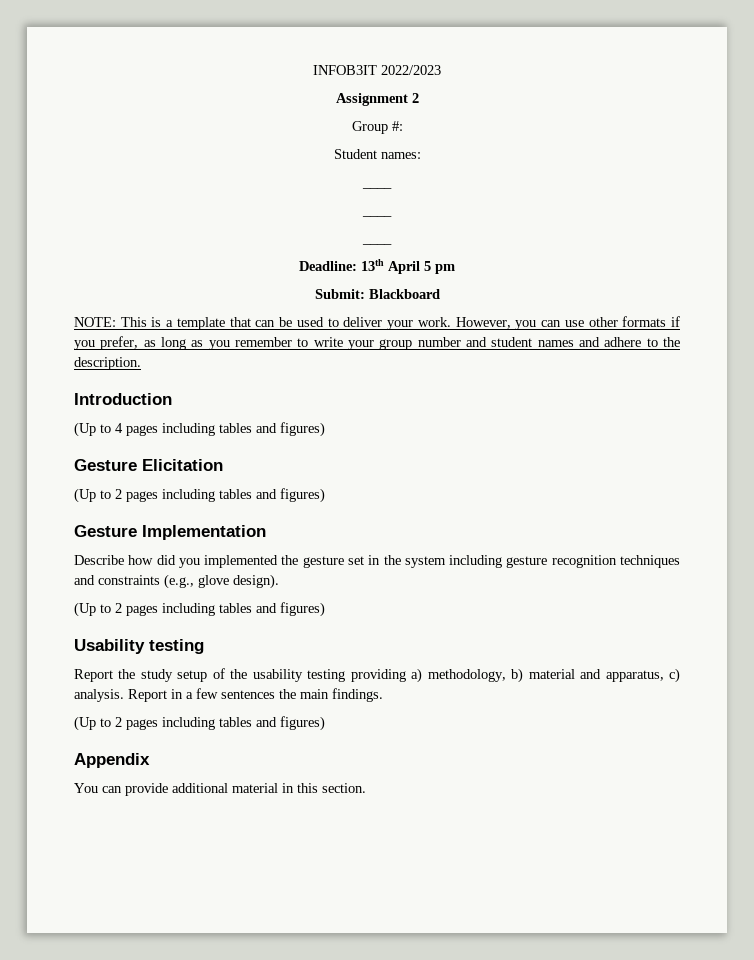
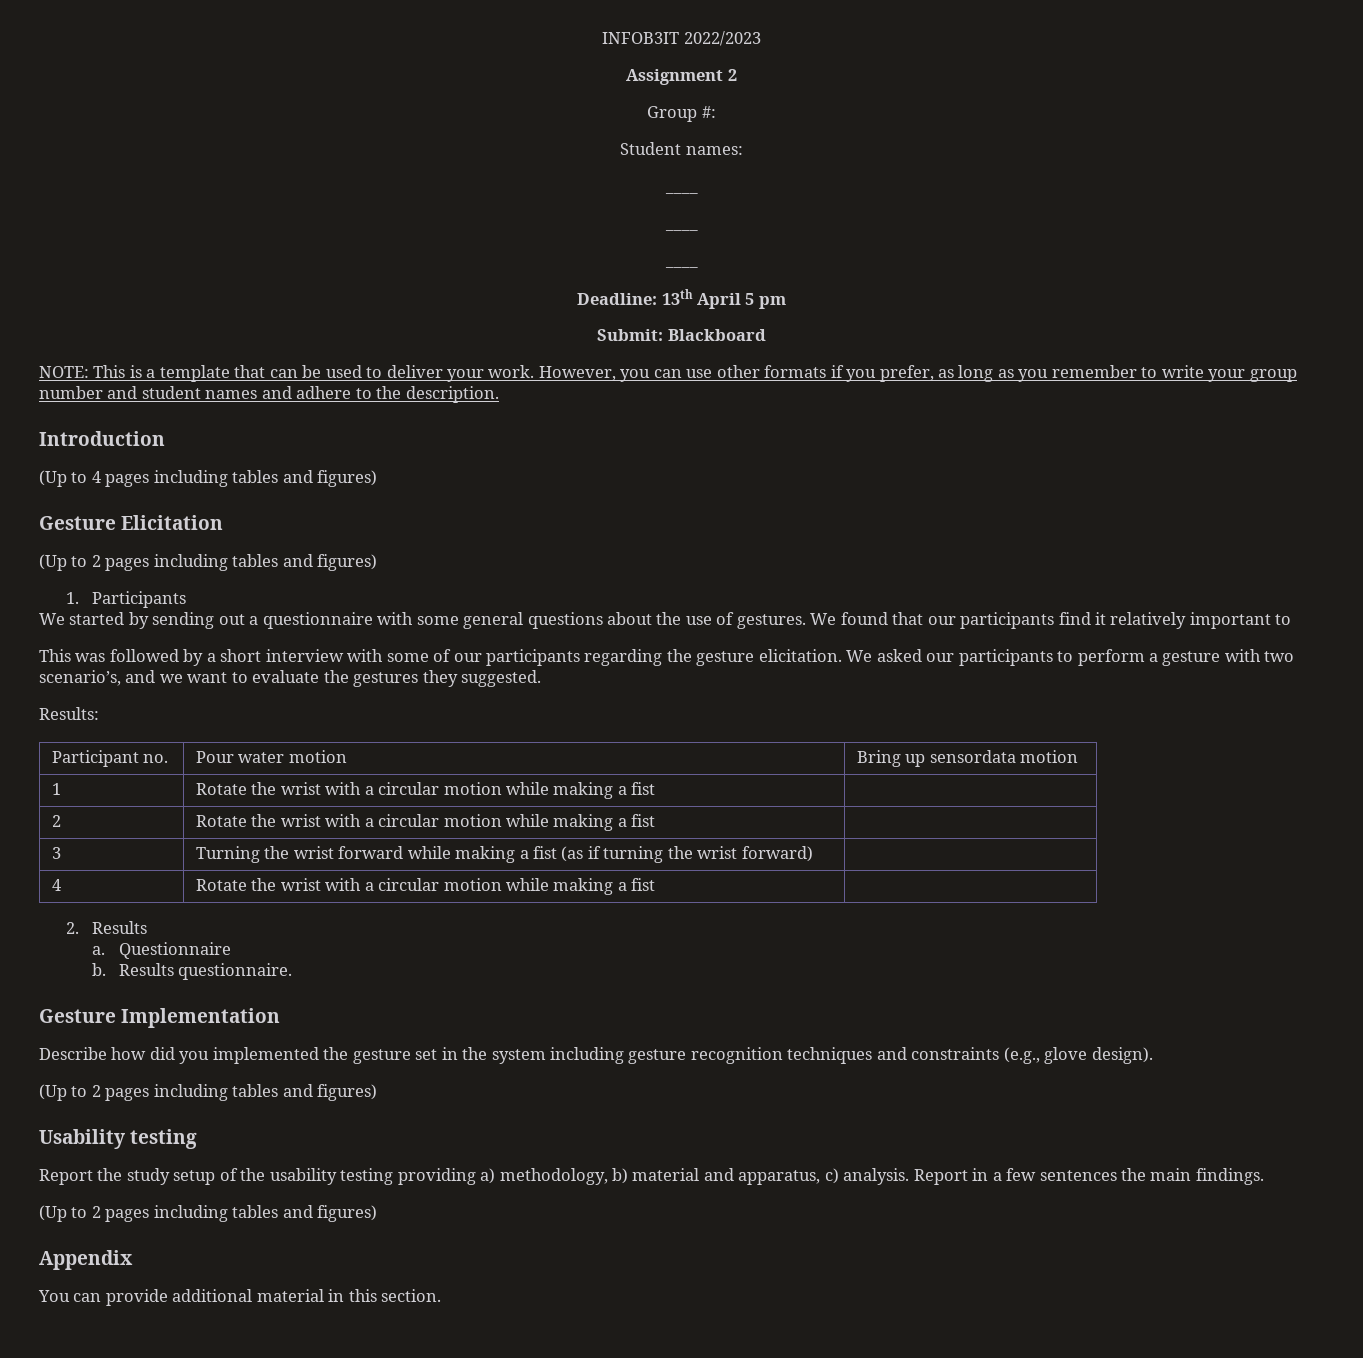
+ 1. Participants
+ We started by sending out a questionnaire with some general questions about the use of gestures. We found that our participants find it relatively important to
+ This was followed by a short interview with some of our participants regarding the gesture elicitation. We asked our participants to perform a gesture with two scenario’s, and we want to evaluate the gestures they suggested.
+ Results:
+ Participant no. | Pour water motion | Bring up sensordata motion
+ 1 | Rotate the wrist with a circular motion while making a fist |
+ 2 | Rotate the wrist with a circular motion while making a fist |
+ 3 | Turning the wrist forward while making a fist (as if turning the wrist forward) |
+ 4 | Rotate the wrist with a circular motion while making a fist |
+ 2. Results
+ a. Questionnaire
+ b. Results questionnaire.

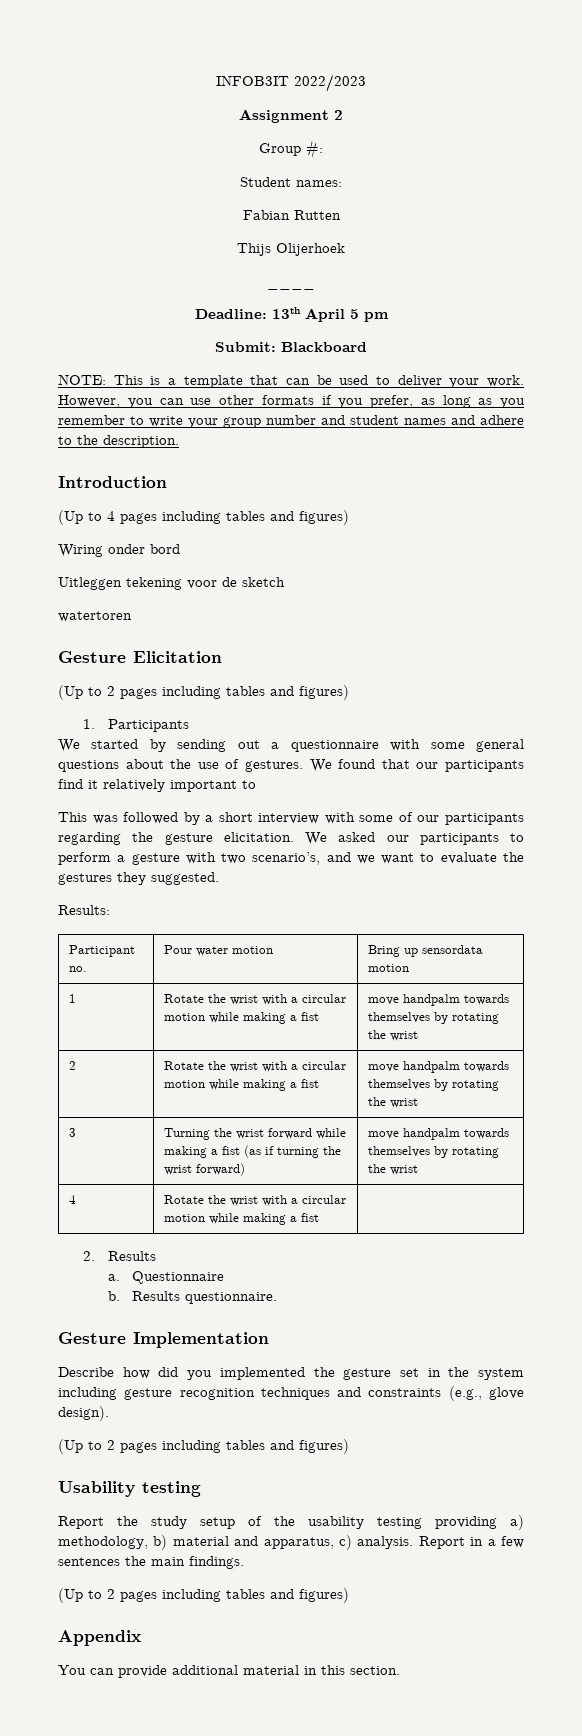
  Student names:
- ____
- ____
+ Fabian Rutten
+ Thijs Olijerhoek
+ Wiring onder bord
+ Uitleggen tekening voor de sketch
+ watertoren
- 1 | Rotate the wrist with a circular motion while making a fist |
+ 1 | Rotate the wrist with a circular motion while making a fist | move handpalm towards themselves by rotating the wrist
- 2 | Rotate the wrist with a circular motion while making a fist |
+ 2 | Rotate the wrist with a circular motion while making a fist | move handpalm towards themselves by rotating the wrist
- 3 | Turning the wrist forward while making a fist (as if turning the wrist forward) |
+ 3 | Turning the wrist forward while making a fist (as if turning the wrist forward) | move handpalm towards themselves by rotating the wrist

